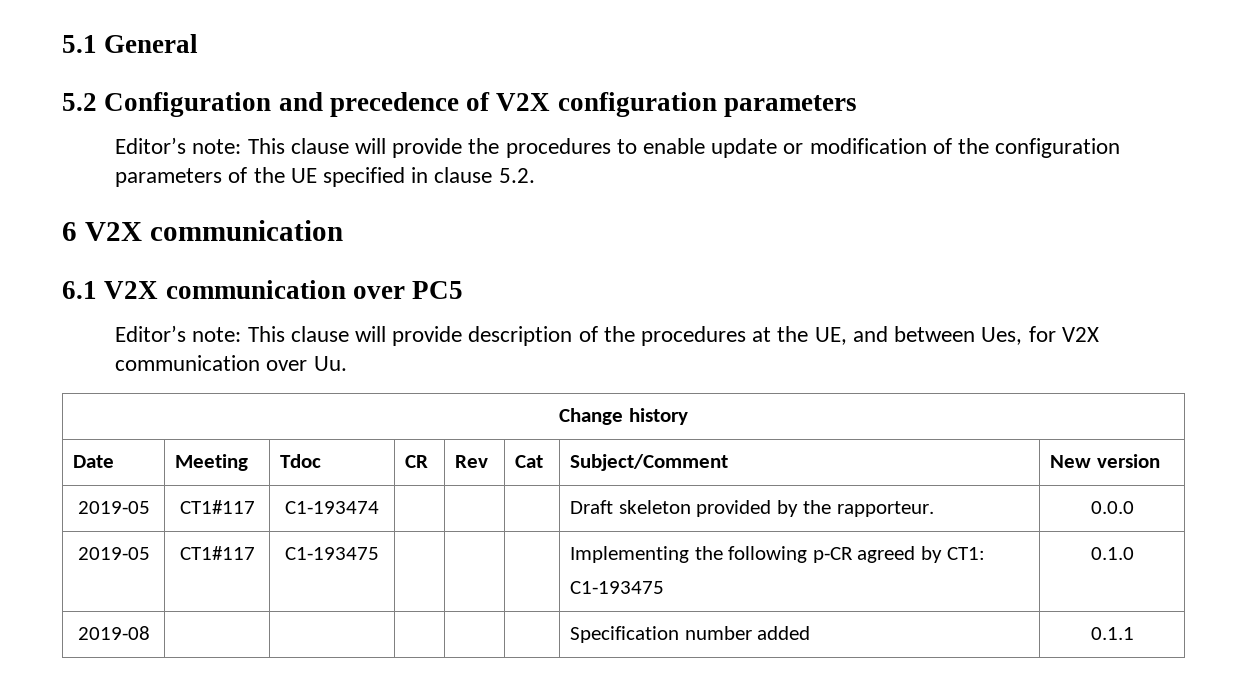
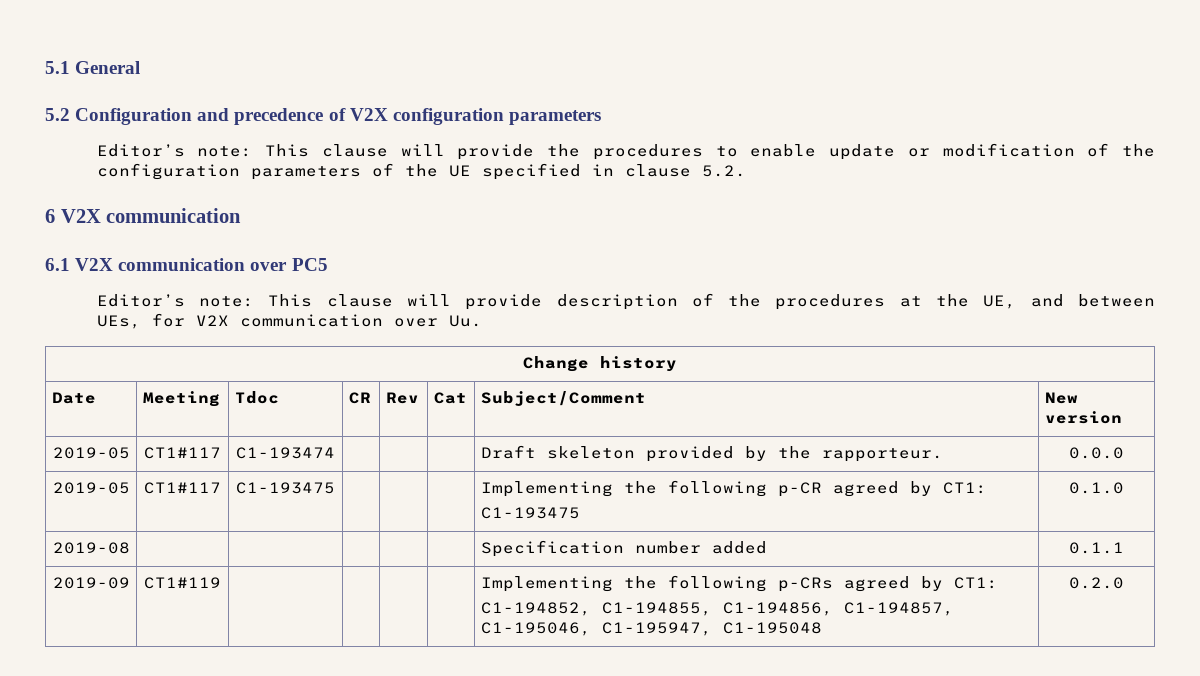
- Editor’s note: This clause will provide description of the procedures at the UE, and between Ues, for V2X communication over Uu.
+ Editor’s note: This clause will provide description of the procedures at the UE, and between UEs, for V2X communication over Uu.
+ 2019-09 | CT1#119 | | | | | Implementing the following p-CRs agreed by CT1:
+ C1-194852, C1-194855, C1-194856, C1-194857, C1-195046, C1-195947, C1-195048 | 0.2.0

